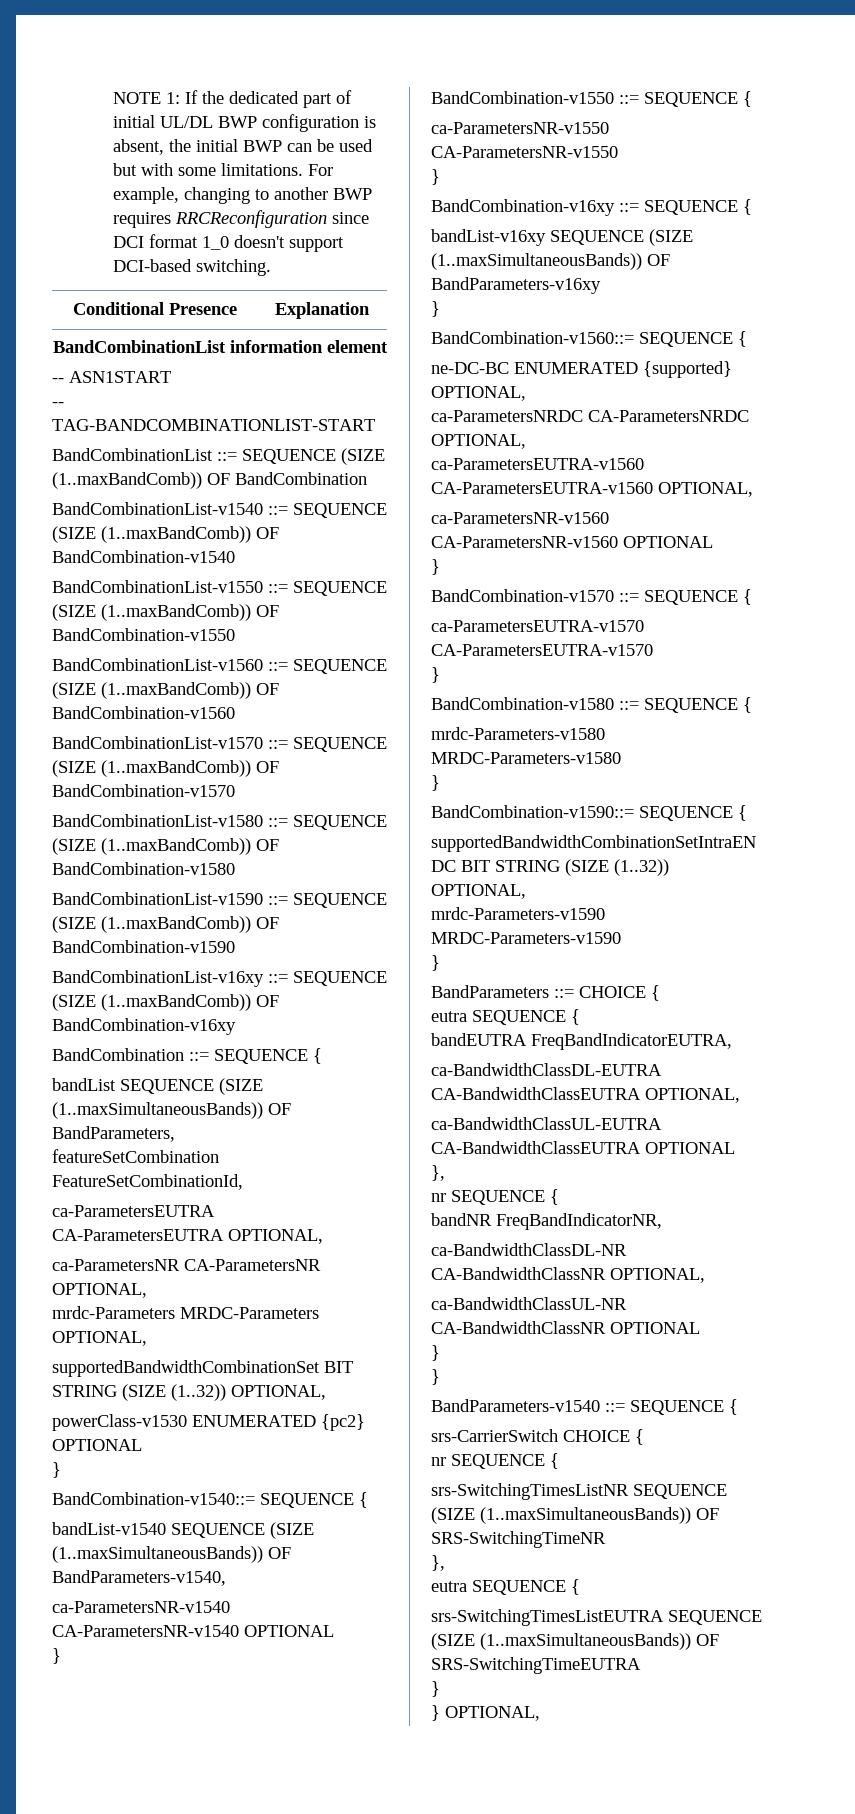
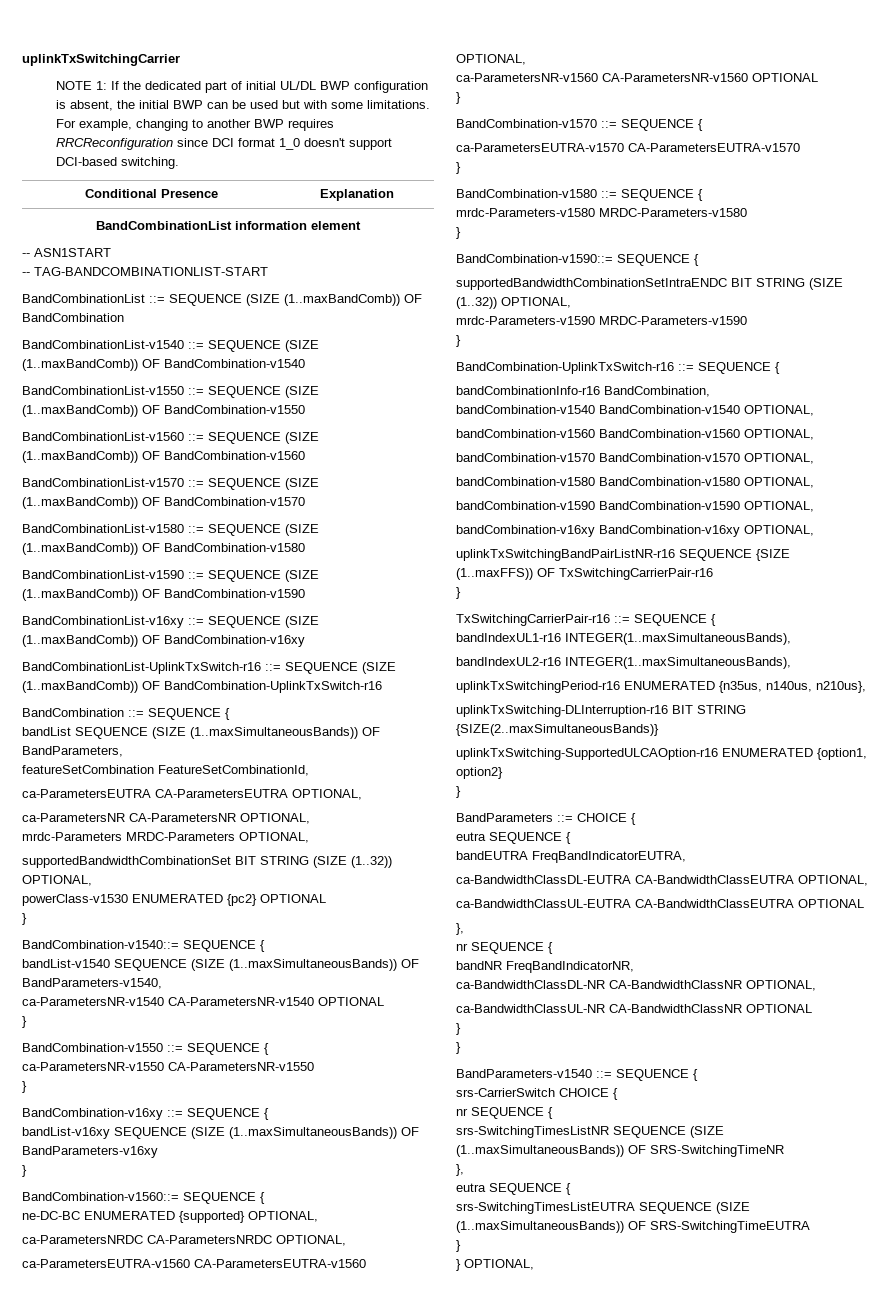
+ uplinkTxSwitchingCarrier
+ BandCombinationList-UplinkTxSwitch-r16 ::= SEQUENCE (SIZE (1..maxBandComb)) OF BandCombination-UplinkTxSwitch-r16
+ BandCombination-UplinkTxSwitch-r16 ::= SEQUENCE {
+ bandCombinationInfo-r16 BandCombination,
+ bandCombination-v1540 BandCombination-v1540 OPTIONAL,
+ bandCombination-v1560 BandCombination-v1560 OPTIONAL,
+ bandCombination-v1570 BandCombination-v1570 OPTIONAL,
+ bandCombination-v1580 BandCombination-v1580 OPTIONAL,
+ bandCombination-v1590 BandCombination-v1590 OPTIONAL,
+ bandCombination-v16xy BandCombination-v16xy OPTIONAL,
+ uplinkTxSwitchingBandPairListNR-r16 SEQUENCE {SIZE (1..maxFFS)) OF TxSwitchingCarrierPair-r16
+ }
+ TxSwitchingCarrierPair-r16 ::= SEQUENCE {
+ bandIndexUL1-r16 INTEGER(1..maxSimultaneousBands),
+ bandIndexUL2-r16 INTEGER(1..maxSimultaneousBands),
+ uplinkTxSwitchingPeriod-r16 ENUMERATED {n35us, n140us, n210us},
+ uplinkTxSwitching-DLInterruption-r16 BIT STRING {SIZE(2..maxSimultaneousBands)}
+ uplinkTxSwitching-SupportedULCAOption-r16 ENUMERATED {option1, option2}
+ }

